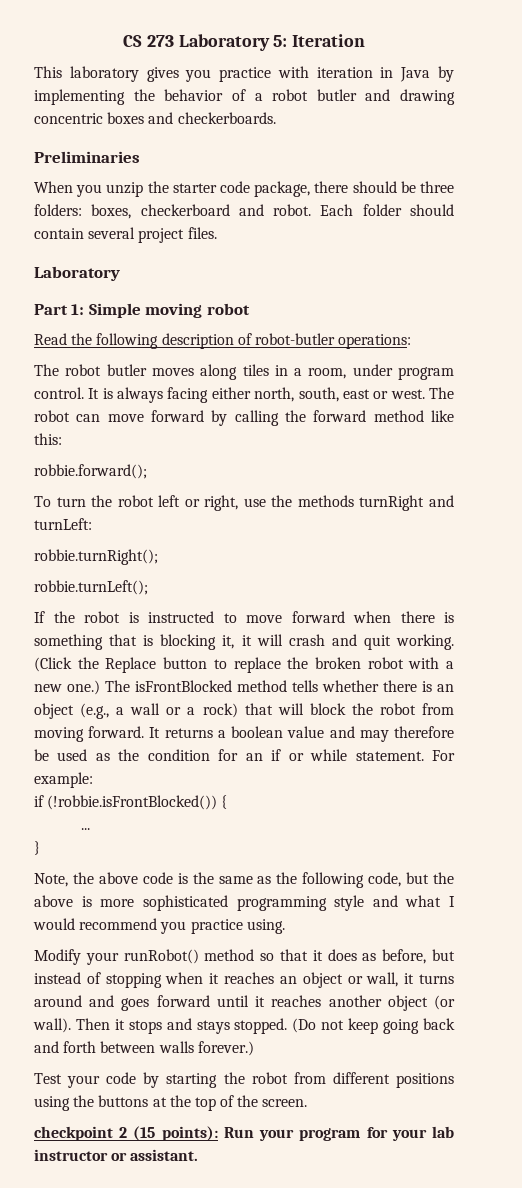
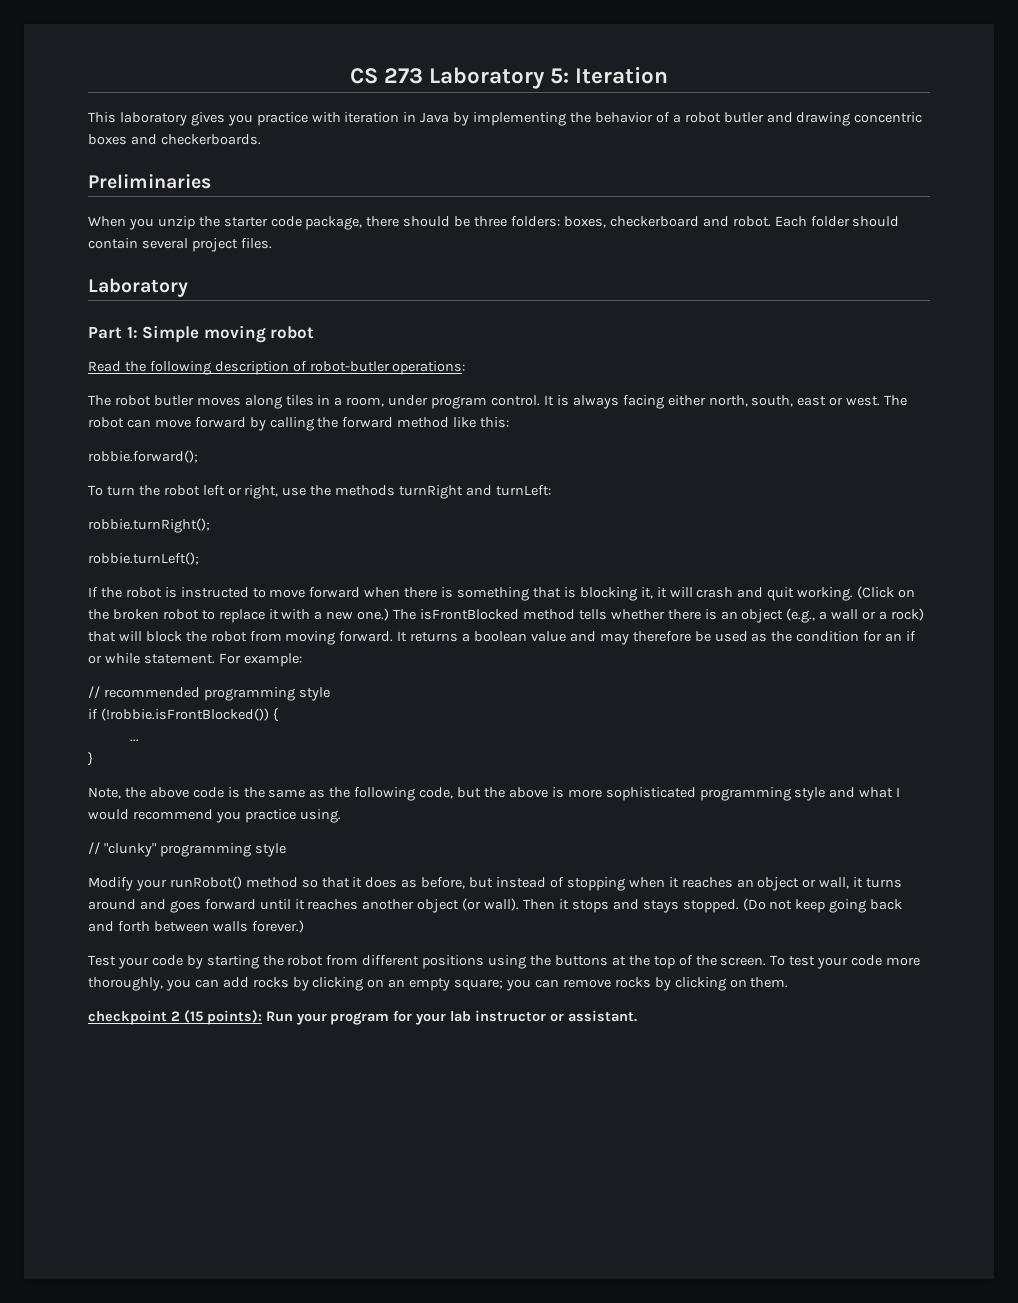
- (Click the Replace button to replace the broken robot with a new one.)
+ (Click on the broken robot to replace it with a new one.)
+ // recommended programming style
+ // "clunky" programming style
+ To test your code more thoroughly, you can add rocks by clicking on an empty square; you can remove rocks by clicking on them.

